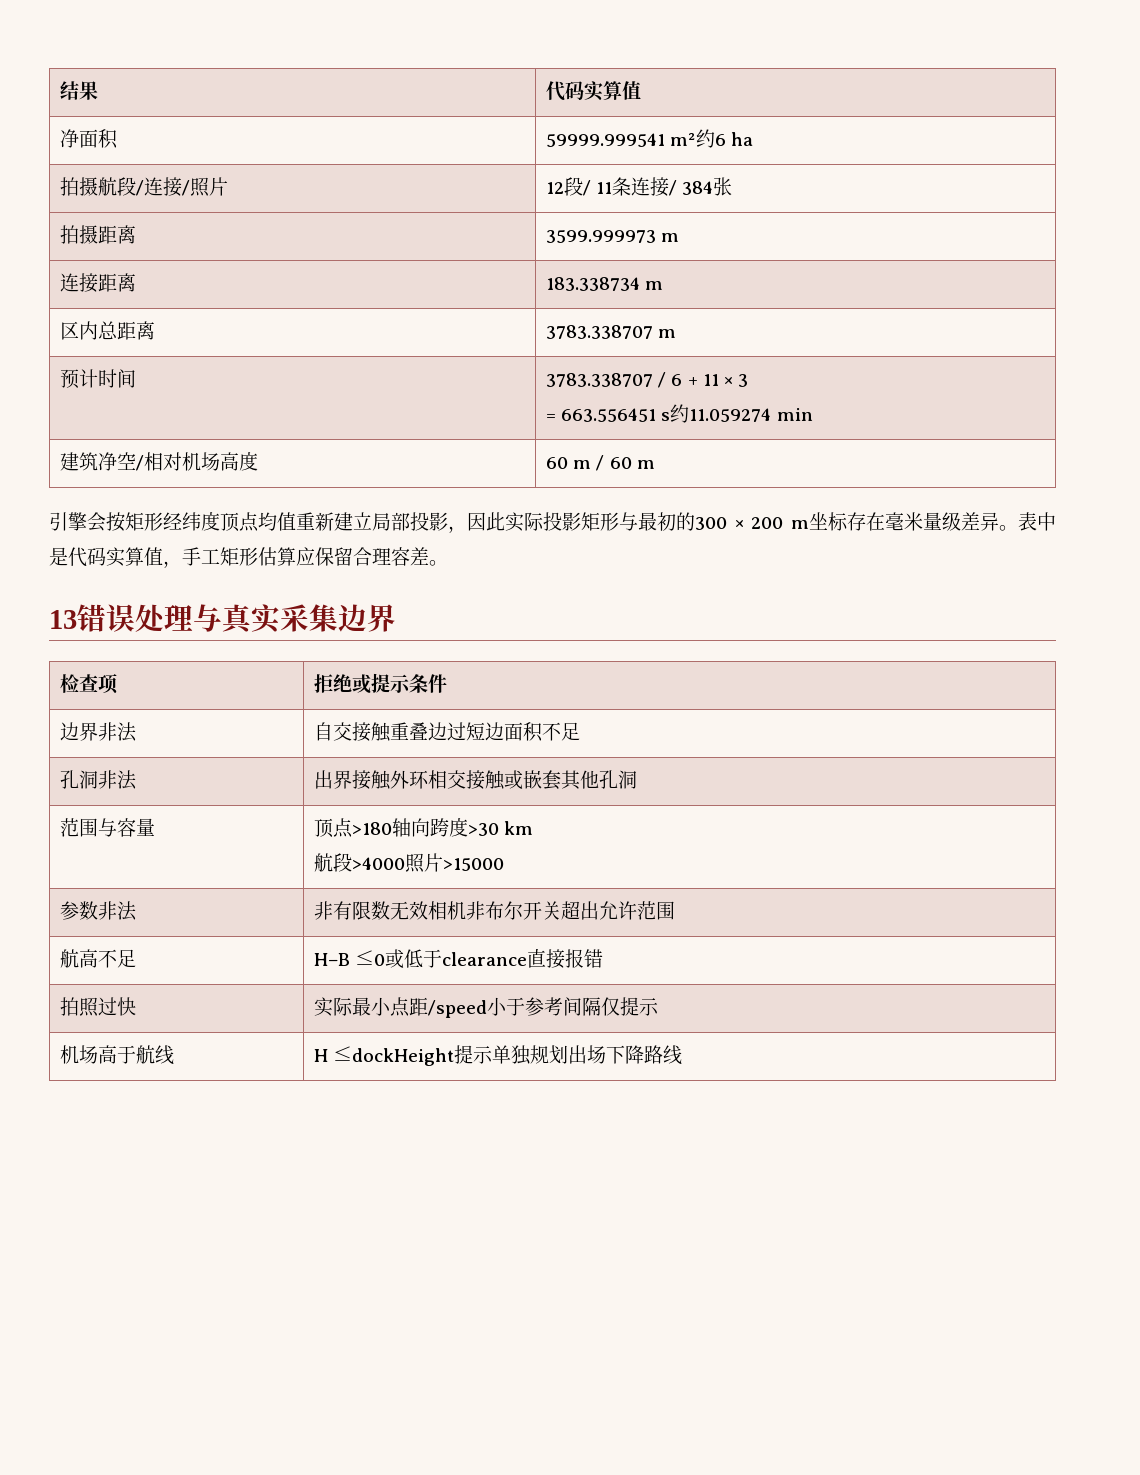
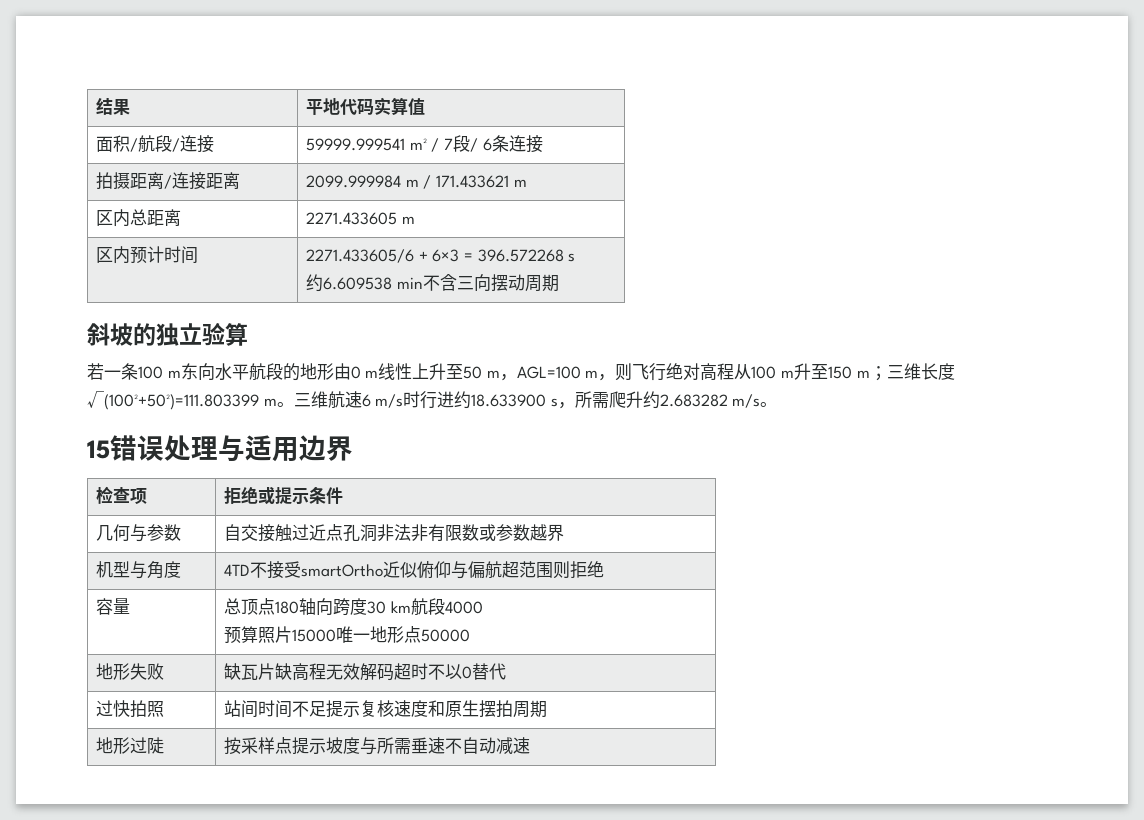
- 结果 | 代码实算值
+ 结果 | 平地代码实算值
- 净面积 | 59999.999541 m²约6 ha
- 拍摄航段/连接/照片 | 12段/ 11条连接/ 384张
+ 面积/航段/连接 | 59999.999541 m² / 7段/ 6条连接
- 拍摄距离 | 3599.999973 m
- 连接距离 | 183.338734 m
+ 拍摄距离/连接距离 | 2099.999984 m / 171.433621 m
- 区内总距离 | 3783.338707 m
- 预计时间 | 3783.338707 / 6 + 11 × 3
- = 663.556451 s约11.059274 min
- 建筑净空/相对机场高度 | 60 m / 60 m
- 引擎会按矩形经纬度顶点均值重新建立局部投影，因此实际投影矩形与最初的300 × 200 m坐标存在毫米量级差异。表中是代码实算值，手工矩形估算应保留合理容差。
+ 区内总距离 | 2271.433605 m
+ 区内预计时间 | 2271.433605/6 + 6×3 = 396.572268 s
+ 约6.609538 min不含三向摆动周期
+ 斜坡的独立验算
+ 若一条100 m东向水平航段的地形由0 m线性上升至50 m，AGL=100 m，则飞行绝对高程从100 m升至150 m；三维长度√(100²+50²)=111.803399 m。三维航速6 m/s时行进约18.633900 s，所需爬升约2.683282 m/s。
- 13错误处理与真实采集边界
+ 15错误处理与适用边界
- 边界非法 | 自交接触重叠边过短边面积不足
- 孔洞非法 | 出界接触外环相交接触或嵌套其他孔洞
- 范围与容量 | 顶点>180轴向跨度>30 km
- 航段>4000照片>15000
- 参数非法 | 非有限数无效相机非布尔开关超出允许范围
- 航高不足 | H−B ≤0或低于clearance直接报错
- 拍照过快 | 实际最小点距/speed小于参考间隔仅提示
- 机场高于航线 | H ≤dockHeight提示单独规划出场下降路线
+ 几何与参数 | 自交接触过近点孔洞非法非有限数或参数越界
+ 机型与角度 | 4TD不接受smartOrtho近似俯仰与偏航超范围则拒绝
+ 容量 | 总顶点180轴向跨度30 km航段4000
+ 预算照片15000唯一地形点50000
+ 地形失败 | 缺瓦片缺高程无效解码超时不以0替代
+ 过快拍照 | 站间时间不足提示复核速度和原生摆拍周期
+ 地形过陡 | 按采样点提示坡度与所需垂速不自动减速

